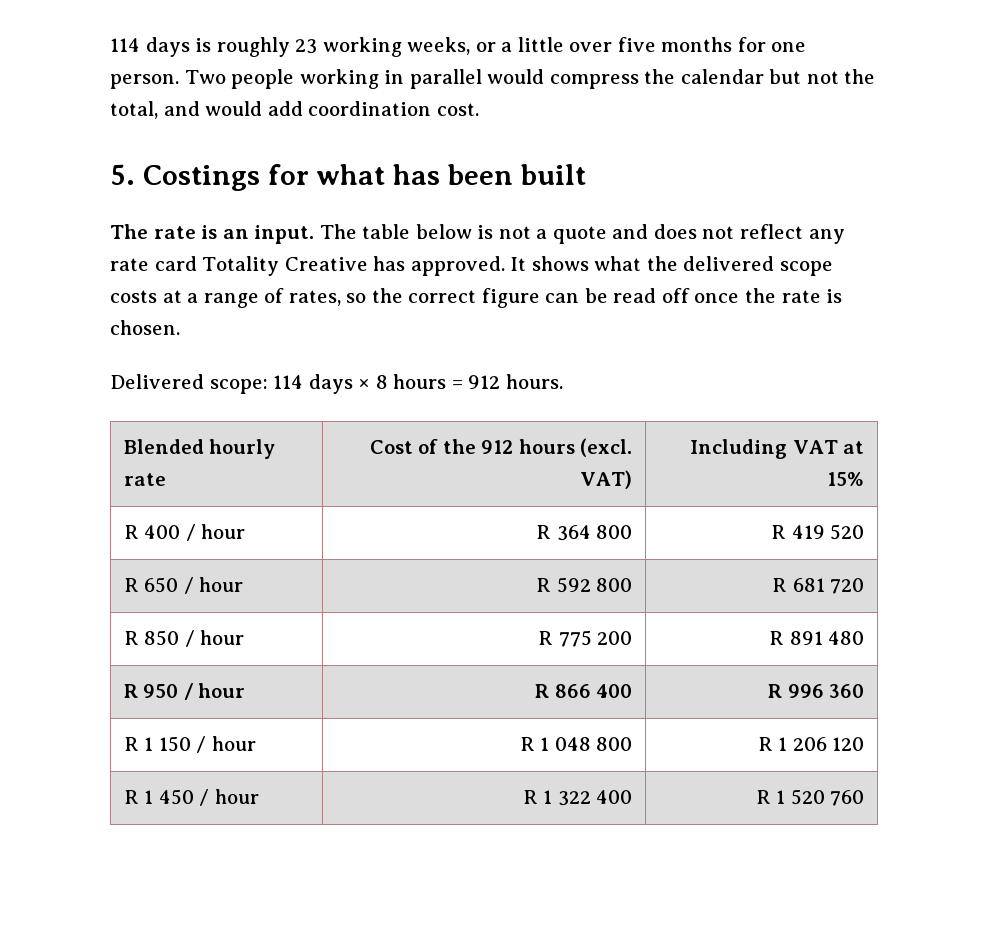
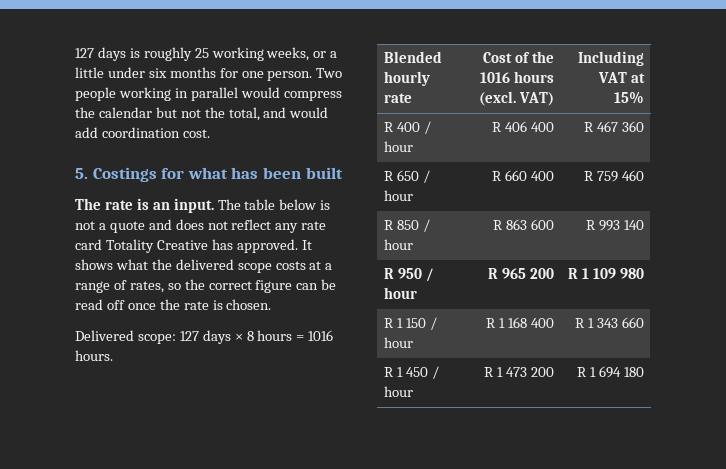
- 114 days is roughly 23 working weeks, or a little over five months for one person.
+ 127 days is roughly 25 working weeks, or a little under six months for one person.
- Delivered scope: 114 days × 8 hours = 912 hours.
+ Delivered scope: 127 days × 8 hours = 1016 hours.
- Blended hourly rate | Cost of the 912 hours (excl. VAT) | Including VAT at 15%
+ Blended hourly rate | Cost of the 1016 hours (excl. VAT) | Including VAT at 15%
- R 400 / hour | R 364 800 | R 419 520
+ R 400 / hour | R 406 400 | R 467 360
- R 650 / hour | R 592 800 | R 681 720
+ R 650 / hour | R 660 400 | R 759 460
- R 850 / hour | R 775 200 | R 891 480
+ R 850 / hour | R 863 600 | R 993 140
- R 950 / hour | R 866 400 | R 996 360
+ R 950 / hour | R 965 200 | R 1 109 980
- R 1 150 / hour | R 1 048 800 | R 1 206 120
+ R 1 150 / hour | R 1 168 400 | R 1 343 660
- R 1 450 / hour | R 1 322 400 | R 1 520 760
+ R 1 450 / hour | R 1 473 200 | R 1 694 180

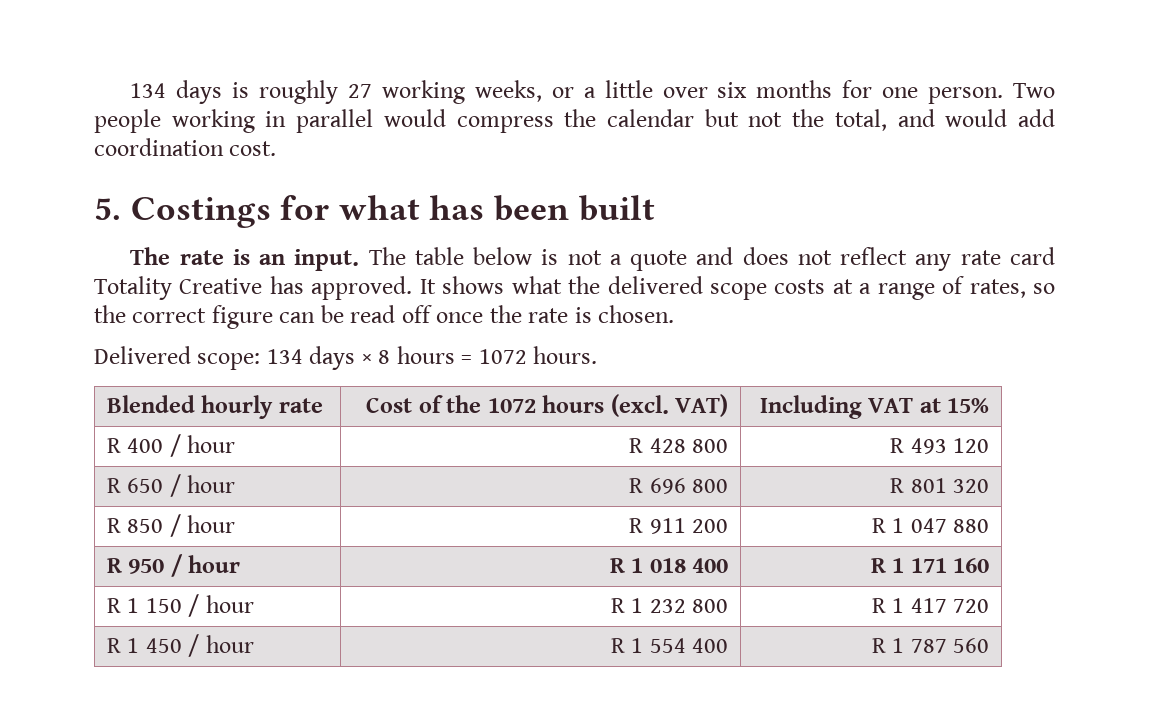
- 127 days is roughly 25 working weeks, or a little under six months for one person.
+ 134 days is roughly 27 working weeks, or a little over six months for one person.
- Delivered scope: 127 days × 8 hours = 1016 hours.
+ Delivered scope: 134 days × 8 hours = 1072 hours.
- Blended hourly rate | Cost of the 1016 hours (excl. VAT) | Including VAT at 15%
+ Blended hourly rate | Cost of the 1072 hours (excl. VAT) | Including VAT at 15%
- R 400 / hour | R 406 400 | R 467 360
+ R 400 / hour | R 428 800 | R 493 120
- R 650 / hour | R 660 400 | R 759 460
+ R 650 / hour | R 696 800 | R 801 320
- R 850 / hour | R 863 600 | R 993 140
+ R 850 / hour | R 911 200 | R 1 047 880
- R 950 / hour | R 965 200 | R 1 109 980
+ R 950 / hour | R 1 018 400 | R 1 171 160
- R 1 150 / hour | R 1 168 400 | R 1 343 660
+ R 1 150 / hour | R 1 232 800 | R 1 417 720
- R 1 450 / hour | R 1 473 200 | R 1 694 180
+ R 1 450 / hour | R 1 554 400 | R 1 787 560

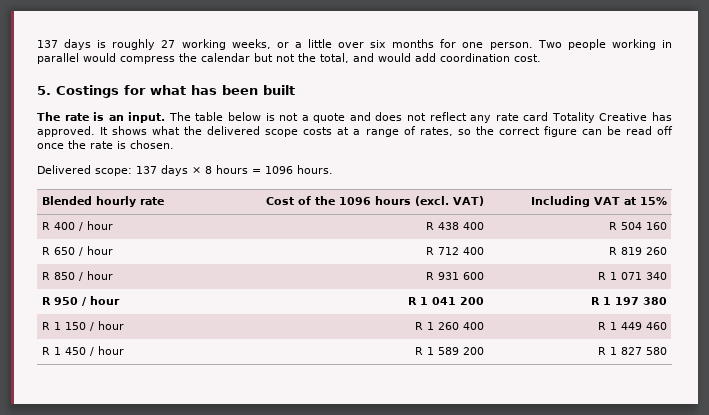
- 134 days is roughly 27 working weeks, or a little over six months for one person.
+ 137 days is roughly 27 working weeks, or a little over six months for one person.
- Delivered scope: 134 days × 8 hours = 1072 hours.
+ Delivered scope: 137 days × 8 hours = 1096 hours.
- Blended hourly rate | Cost of the 1072 hours (excl. VAT) | Including VAT at 15%
+ Blended hourly rate | Cost of the 1096 hours (excl. VAT) | Including VAT at 15%
- R 400 / hour | R 428 800 | R 493 120
+ R 400 / hour | R 438 400 | R 504 160
- R 650 / hour | R 696 800 | R 801 320
+ R 650 / hour | R 712 400 | R 819 260
- R 850 / hour | R 911 200 | R 1 047 880
+ R 850 / hour | R 931 600 | R 1 071 340
- R 950 / hour | R 1 018 400 | R 1 171 160
+ R 950 / hour | R 1 041 200 | R 1 197 380
- R 1 150 / hour | R 1 232 800 | R 1 417 720
+ R 1 150 / hour | R 1 260 400 | R 1 449 460
- R 1 450 / hour | R 1 554 400 | R 1 787 560
+ R 1 450 / hour | R 1 589 200 | R 1 827 580

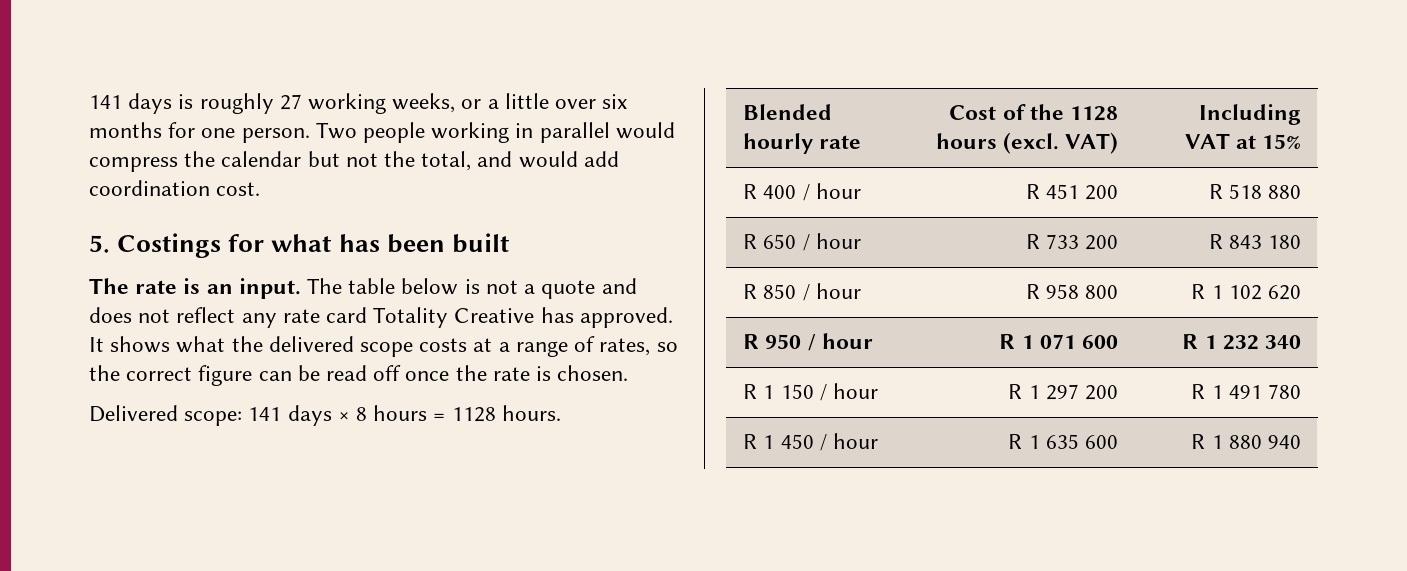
- 137 days is roughly 27 working weeks, or a little over six months for one person.
+ 141 days is roughly 27 working weeks, or a little over six months for one person.
- Delivered scope: 137 days × 8 hours = 1096 hours.
+ Delivered scope: 141 days × 8 hours = 1128 hours.
- Blended hourly rate | Cost of the 1096 hours (excl. VAT) | Including VAT at 15%
+ Blended hourly rate | Cost of the 1128 hours (excl. VAT) | Including VAT at 15%
- R 400 / hour | R 438 400 | R 504 160
+ R 400 / hour | R 451 200 | R 518 880
- R 650 / hour | R 712 400 | R 819 260
+ R 650 / hour | R 733 200 | R 843 180
- R 850 / hour | R 931 600 | R 1 071 340
+ R 850 / hour | R 958 800 | R 1 102 620
- R 950 / hour | R 1 041 200 | R 1 197 380
+ R 950 / hour | R 1 071 600 | R 1 232 340
- R 1 150 / hour | R 1 260 400 | R 1 449 460
+ R 1 150 / hour | R 1 297 200 | R 1 491 780
- R 1 450 / hour | R 1 589 200 | R 1 827 580
+ R 1 450 / hour | R 1 635 600 | R 1 880 940

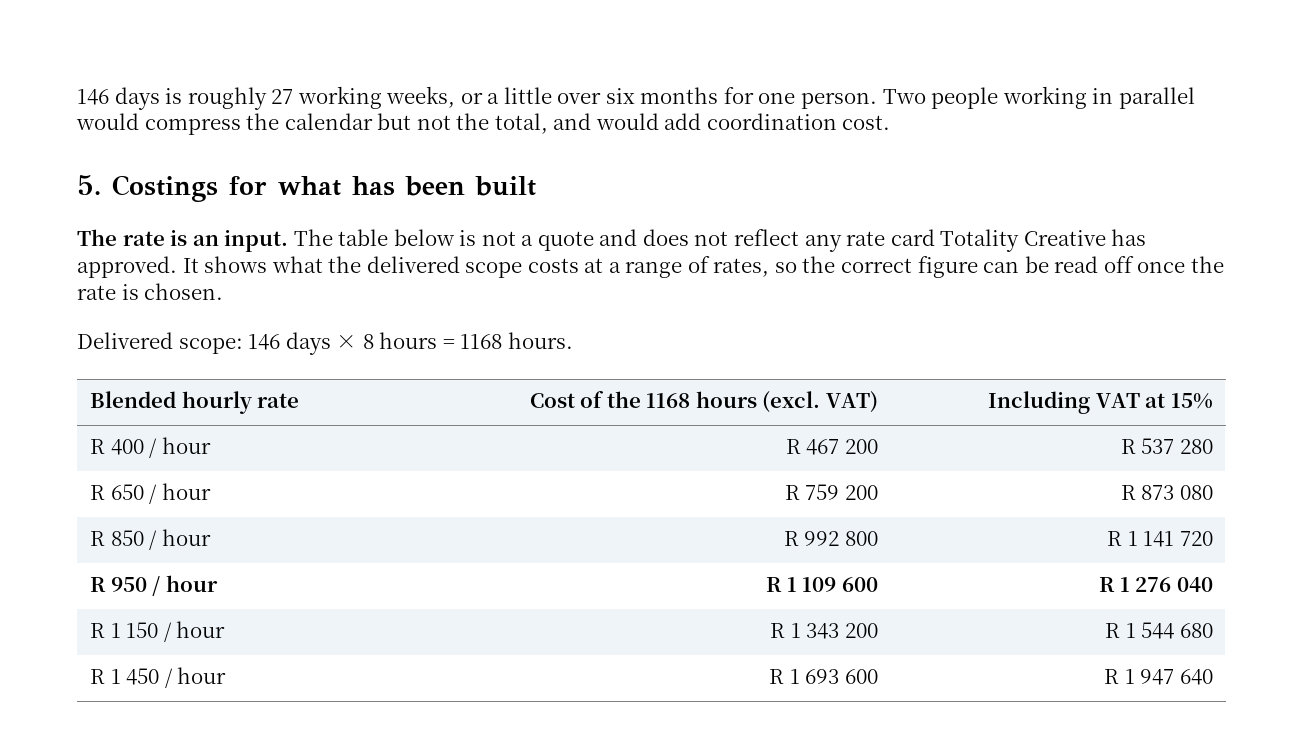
- 141 days is roughly 27 working weeks, or a little over six months for one person.
+ 146 days is roughly 27 working weeks, or a little over six months for one person.
- Delivered scope: 141 days × 8 hours = 1128 hours.
+ Delivered scope: 146 days × 8 hours = 1168 hours.
- Blended hourly rate | Cost of the 1128 hours (excl. VAT) | Including VAT at 15%
+ Blended hourly rate | Cost of the 1168 hours (excl. VAT) | Including VAT at 15%
- R 400 / hour | R 451 200 | R 518 880
+ R 400 / hour | R 467 200 | R 537 280
- R 650 / hour | R 733 200 | R 843 180
+ R 650 / hour | R 759 200 | R 873 080
- R 850 / hour | R 958 800 | R 1 102 620
+ R 850 / hour | R 992 800 | R 1 141 720
- R 950 / hour | R 1 071 600 | R 1 232 340
+ R 950 / hour | R 1 109 600 | R 1 276 040
- R 1 150 / hour | R 1 297 200 | R 1 491 780
+ R 1 150 / hour | R 1 343 200 | R 1 544 680
- R 1 450 / hour | R 1 635 600 | R 1 880 940
+ R 1 450 / hour | R 1 693 600 | R 1 947 640

